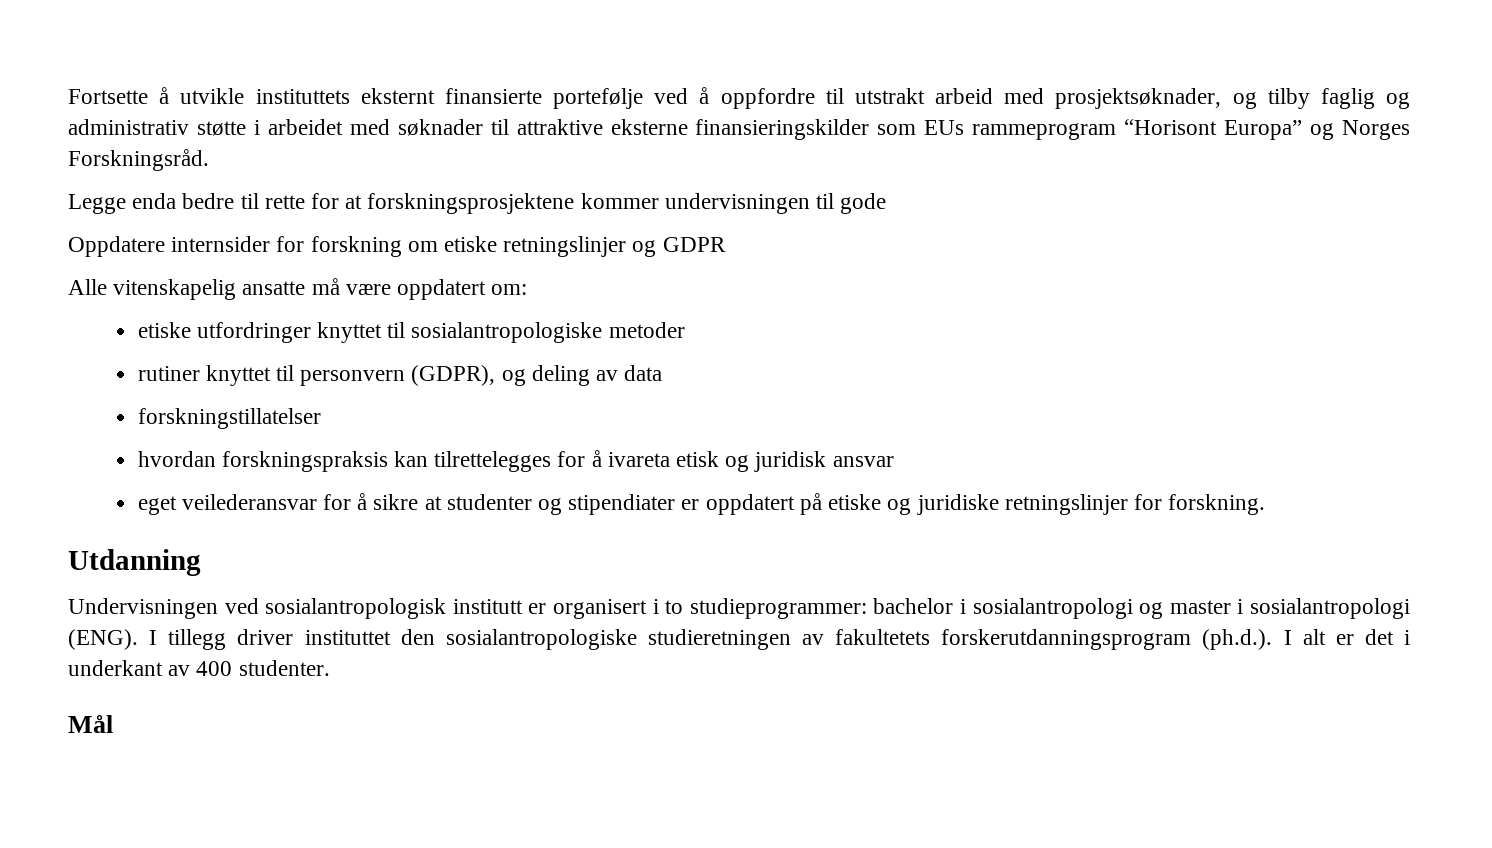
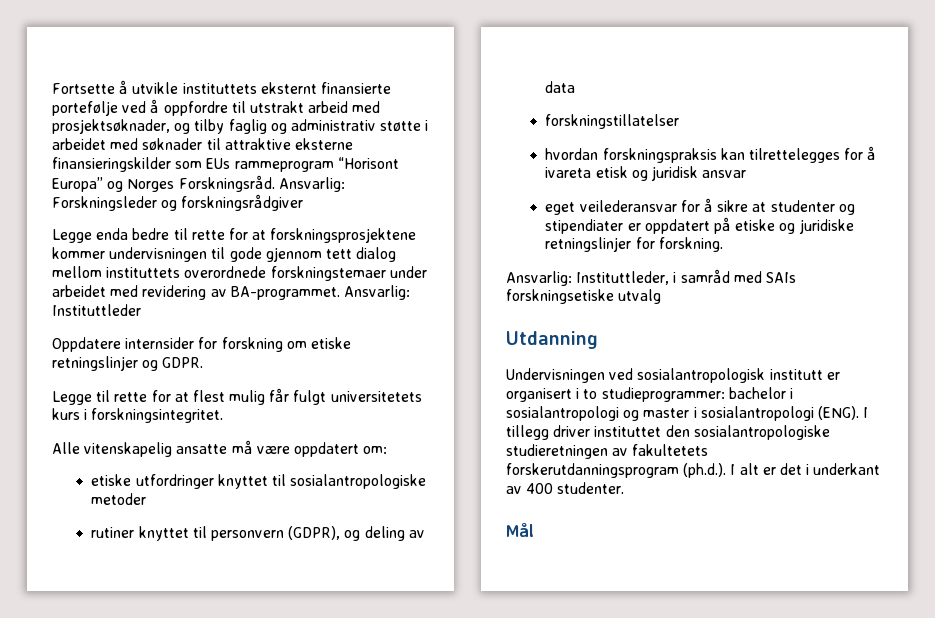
+ Ansvarlig: Forskningsleder og forskningsrådgiver
- Legge enda bedre til rette for at forskningsprosjektene kommer undervisningen til gode
+ Legge enda bedre til rette for at forskningsprosjektene kommer undervisningen til gode gjennom tett dialog mellom instituttets overordnede forskningstemaer under arbeidet med revidering av BA-programmet. Ansvarlig: Instituttleder
- Oppdatere internsider for forskning om etiske retningslinjer og GDPR
+ Oppdatere internsider for forskning om etiske retningslinjer og GDPR.
+ Legge til rette for at flest mulig får fulgt universitetets kurs i forskningsintegritet.
+ Ansvarlig: Instituttleder, i samråd med SAIs forskningsetiske utvalg

